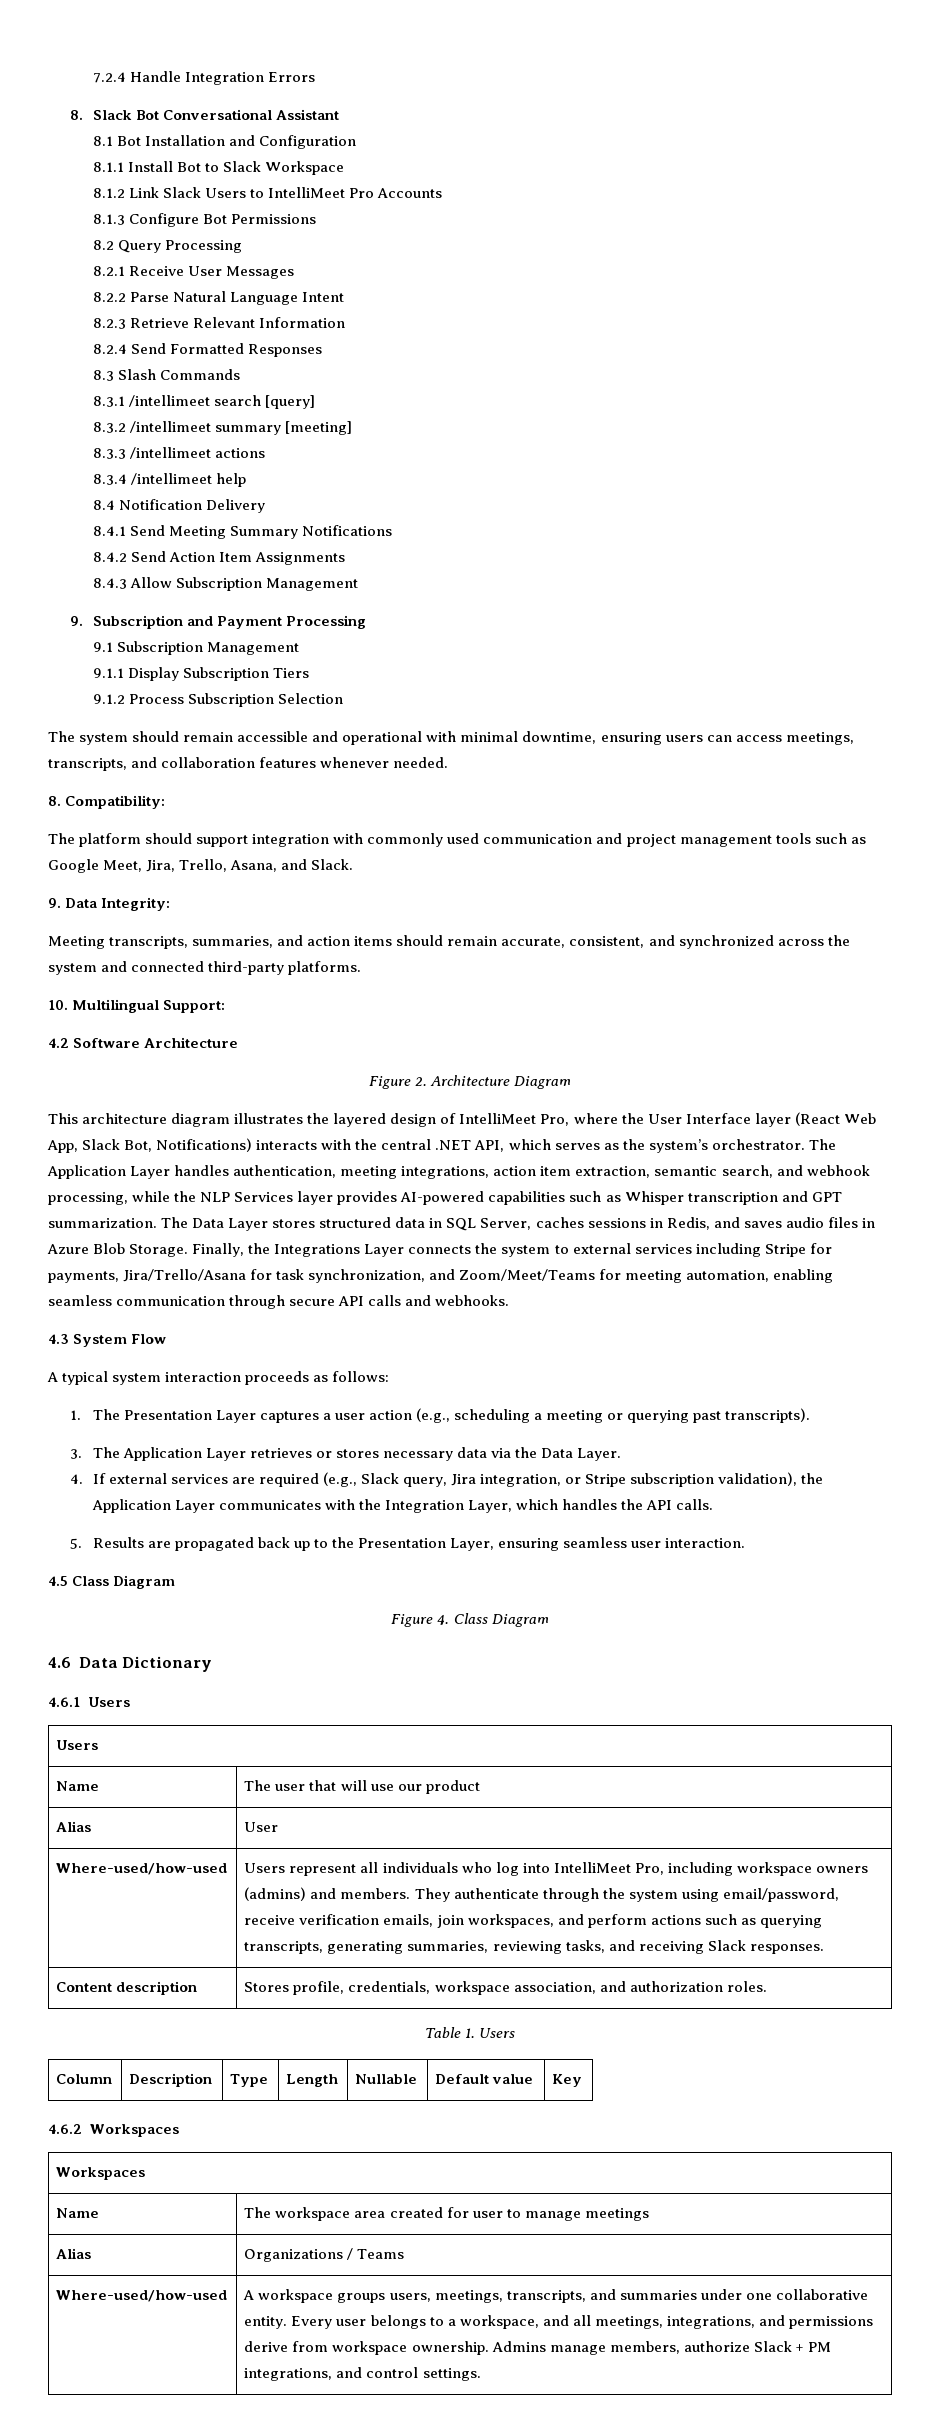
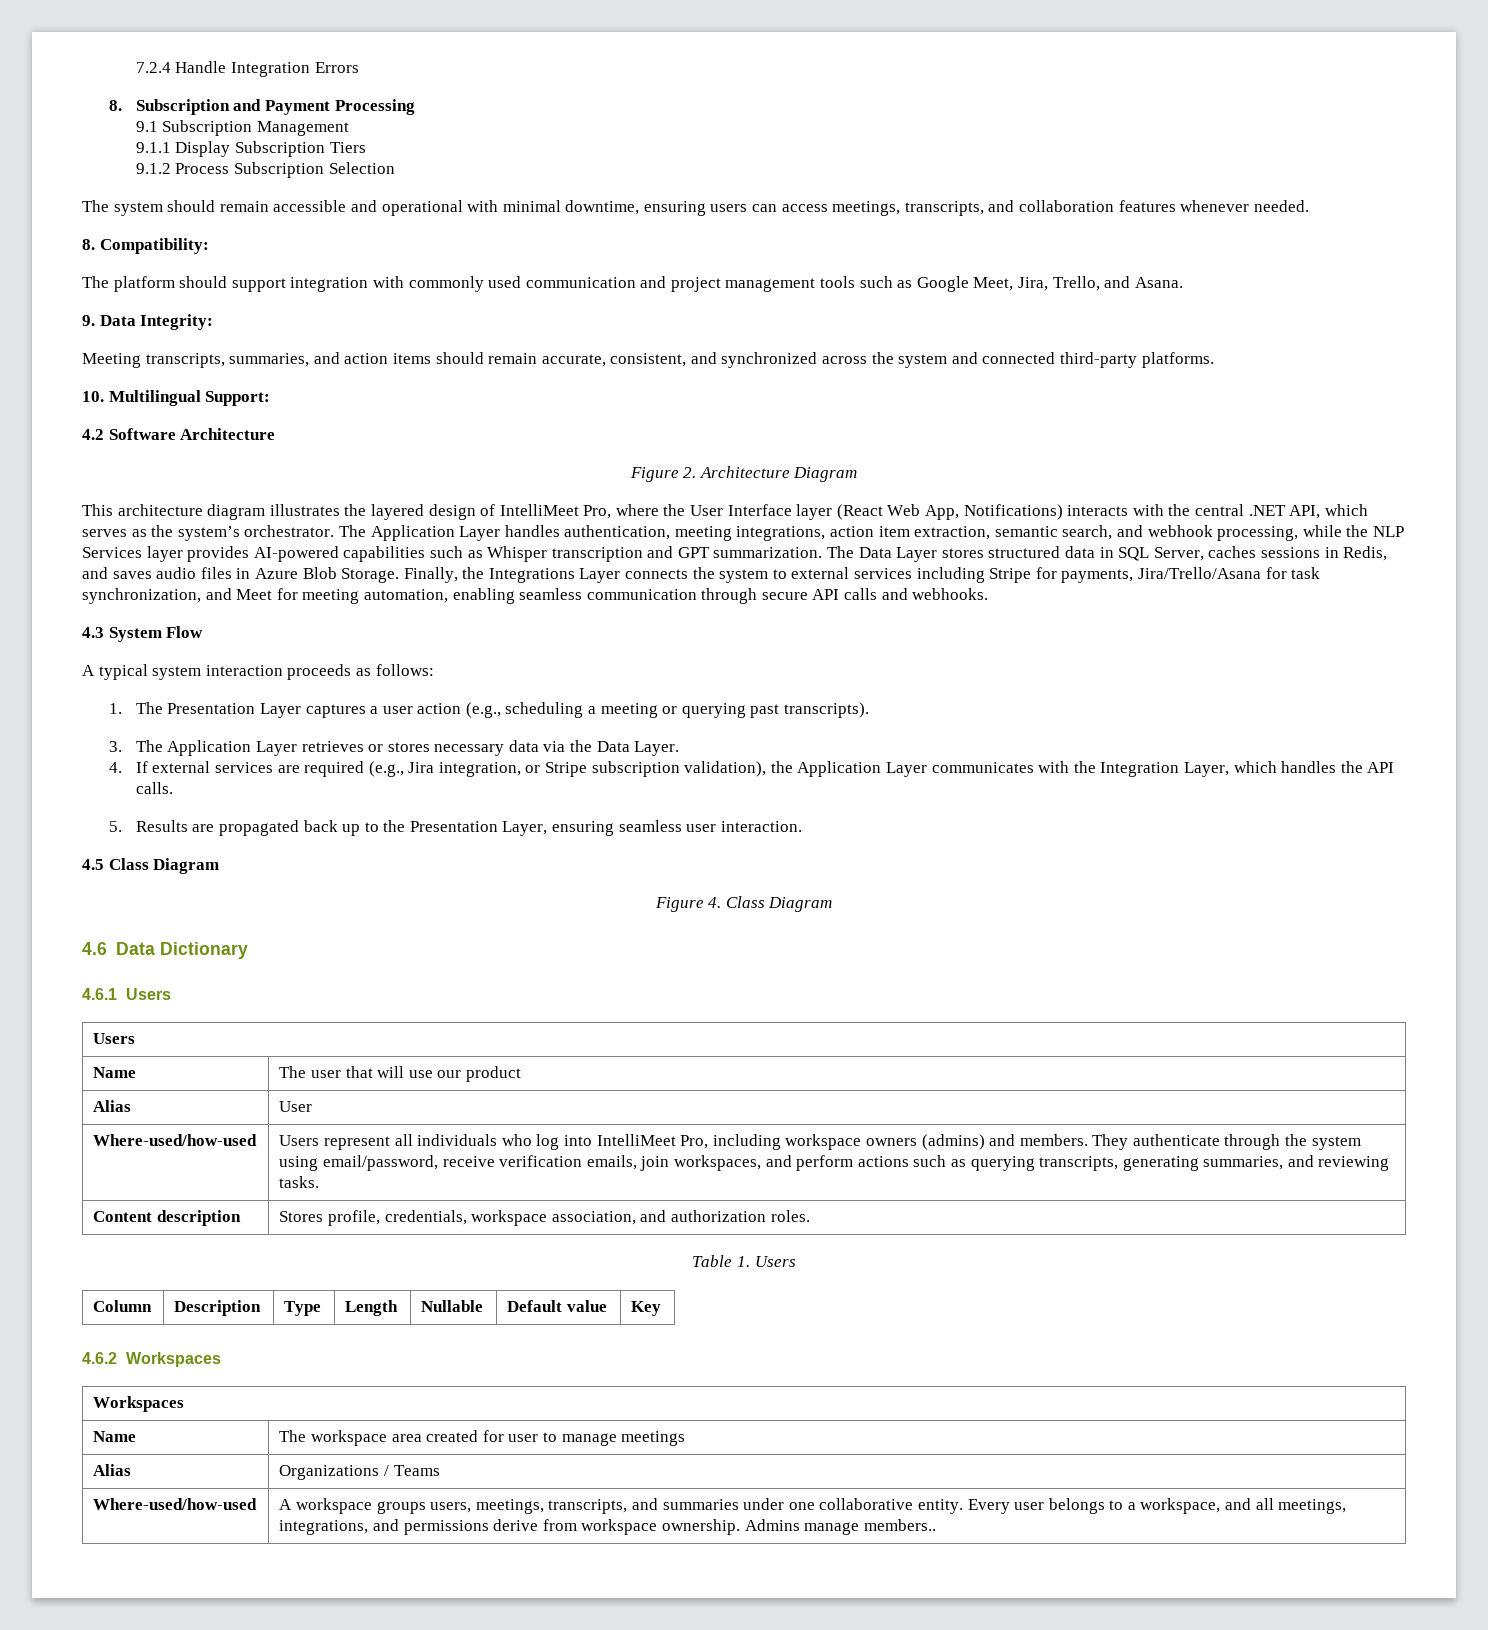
- 8. Slack Bot Conversational Assistant
- 8.1 Bot Installation and Configuration
- 8.1.1 Install Bot to Slack Workspace
- 8.1.2 Link Slack Users to IntelliMeet Pro Accounts
- 8.1.3 Configure Bot Permissions
- 8.2 Query Processing
- 8.2.1 Receive User Messages
- 8.2.2 Parse Natural Language Intent
- 8.2.3 Retrieve Relevant Information
- 8.2.4 Send Formatted Responses
- 8.3 Slash Commands
- 8.3.1 /intellimeet search [query]
- 8.3.2 /intellimeet summary [meeting]
- 8.3.3 /intellimeet actions
- 8.3.4 /intellimeet help
- 8.4 Notification Delivery
- 8.4.1 Send Meeting Summary Notifications
- 8.4.2 Send Action Item Assignments
- 8.4.3 Allow Subscription Management
- 9. Subscription and Payment Processing
+ 8. Subscription and Payment Processing
- The platform should support integration with commonly used communication and project management tools such as Google Meet, Jira, Trello, Asana, and Slack.
+ The platform should support integration with commonly used communication and project management tools such as Google Meet, Jira, Trello, and Asana.
- This architecture diagram illustrates the layered design of IntelliMeet Pro, where the User Interface layer (React Web App, Slack Bot, Notifications) interacts with the central .NET API, which serves as the system’s orchestrator.
+ This architecture diagram illustrates the layered design of IntelliMeet Pro, where the User Interface layer (React Web App, Notifications) interacts with the central .NET API, which serves as the system’s orchestrator.
- Finally, the Integrations Layer connects the system to external services including Stripe for payments, Jira/Trello/Asana for task synchronization, and Zoom/Meet/Teams for meeting automation, enabling seamless communication through secure API calls and webhooks.
+ Finally, the Integrations Layer connects the system to external services including Stripe for payments, Jira/Trello/Asana for task synchronization, and Meet for meeting automation, enabling seamless communication through secure API calls and webhooks.
- 4. If external services are required (e.g., Slack query, Jira integration, or Stripe subscription validation), the Application Layer communicates with the Integration Layer, which handles the API calls.
+ 4. If external services are required (e.g., Jira integration, or Stripe subscription validation), the Application Layer communicates with the Integration Layer, which handles the API calls.
- They authenticate through the system using email/password, receive verification emails, join workspaces, and perform actions such as querying transcripts, generating summaries, reviewing tasks, and receiving Slack responses.
+ They authenticate through the system using email/password, receive verification emails, join workspaces, and perform actions such as querying transcripts, generating summaries, and reviewing tasks.
- Where-used/how-used | A workspace groups users, meetings, transcripts, and summaries under one collaborative entity. Every user belongs to a workspace, and all meetings, integrations, and permissions derive from workspace ownership. Admins manage members, authorize Slack + PM integrations, and control settings.
+ Where-used/how-used | A workspace groups users, meetings, transcripts, and summaries under one collaborative entity. Every user belongs to a workspace, and all meetings, integrations, and permissions derive from workspace ownership. Admins manage members..

